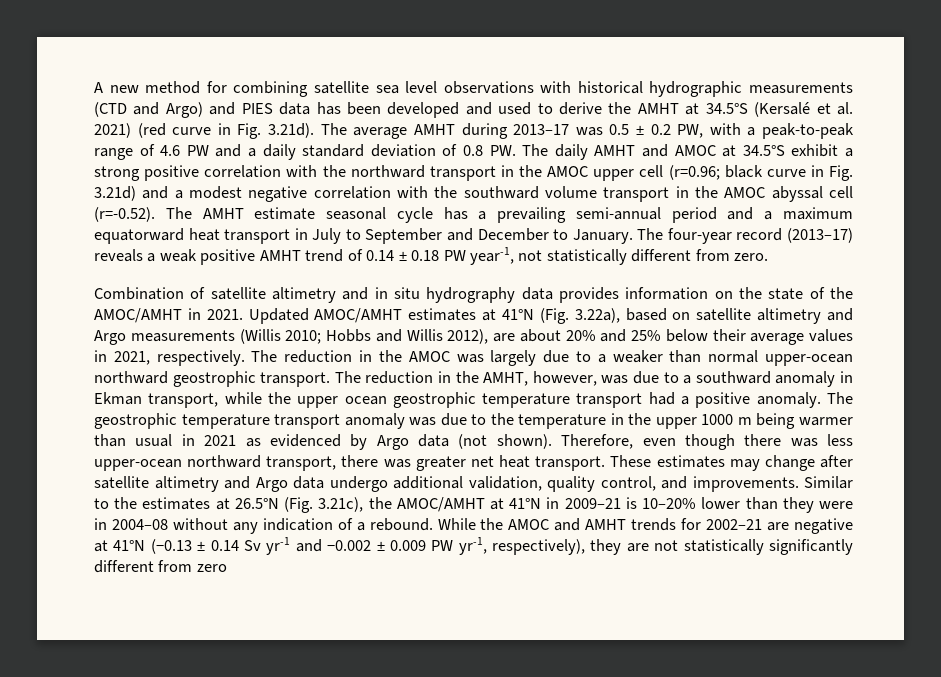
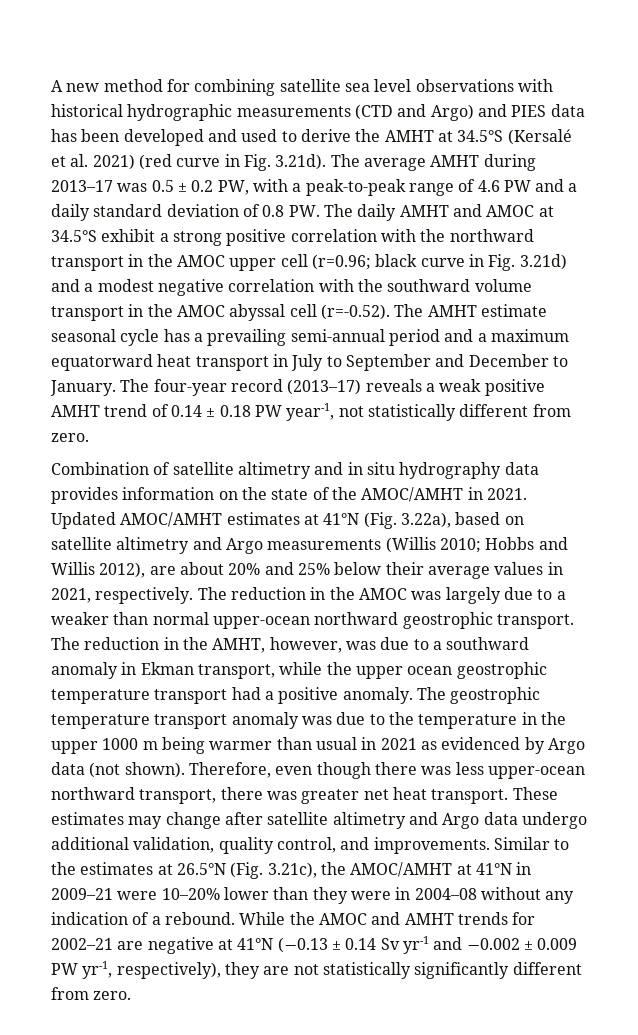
- Similar to the estimates at 26.5°N (Fig. 3.21c), the AMOC/AMHT at 41°N in 2009–21 is 10–20% lower than they were in 2004–08 without any indication of a rebound.
+ Similar to the estimates at 26.5°N (Fig. 3.21c), the AMOC/AMHT at 41°N in 2009–21 were 10–20% lower than they were in 2004–08 without any indication of a rebound.
- While the AMOC and AMHT trends for 2002–21 are negative at 41°N (−0.13 ± 0.14 Sv yr-1 and −0.002 ± 0.009 PW yr-1, respectively), they are not statistically significantly different from zero
+ While the AMOC and AMHT trends for 2002–21 are negative at 41°N (−0.13 ± 0.14 Sv yr-1 and −0.002 ± 0.009 PW yr-1, respectively), they are not statistically significantly different from zero.

